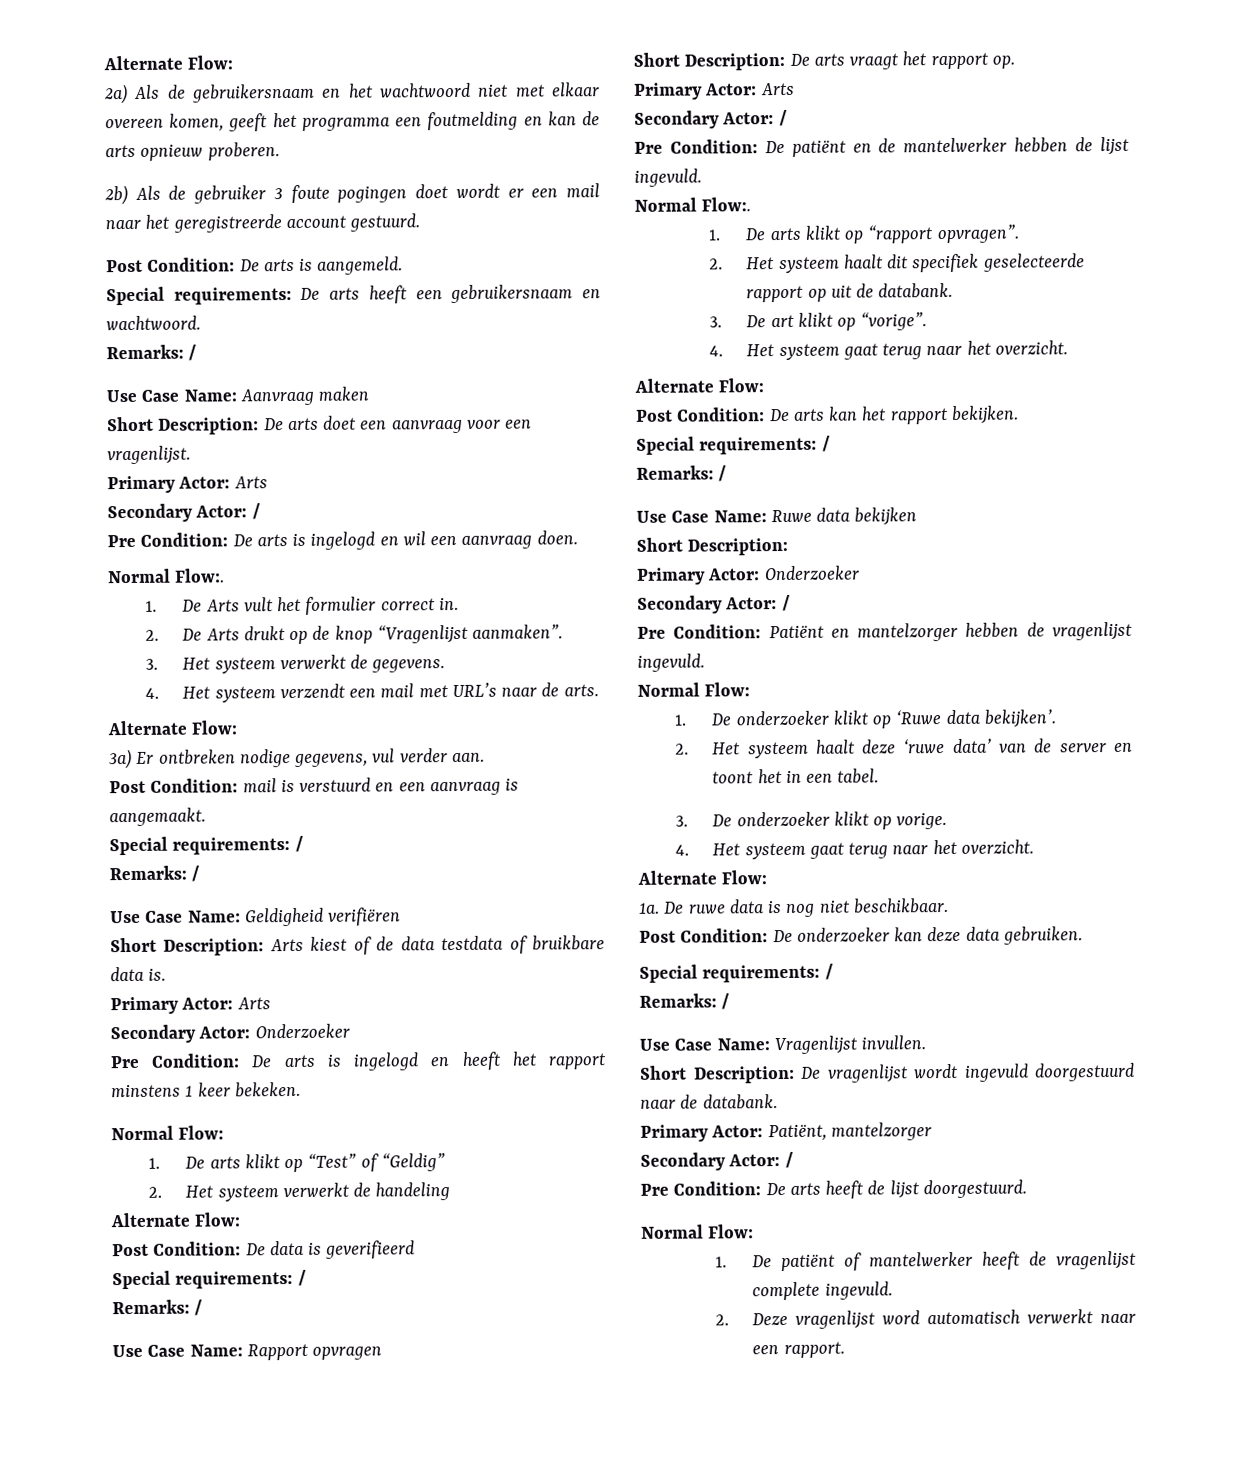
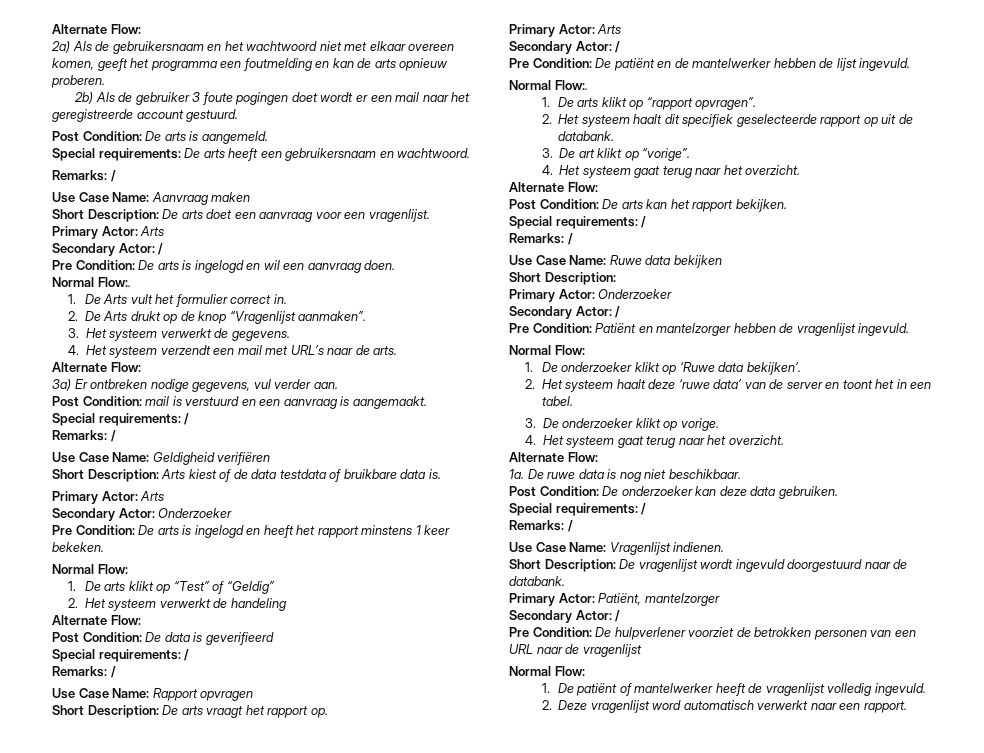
- Use Case Name: Vragenlijst invullen.
+ Use Case Name: Vragenlijst indienen.
- Pre Condition: De arts heeft de lijst doorgestuurd.
+ Pre Condition: De hulpverlener voorziet de betrokken personen van een URL naar de vragenlijst
- 1. De patiënt of mantelwerker heeft de vragenlijst complete ingevuld.
+ 1. De patiënt of mantelwerker heeft de vragenlijst volledig ingevuld.

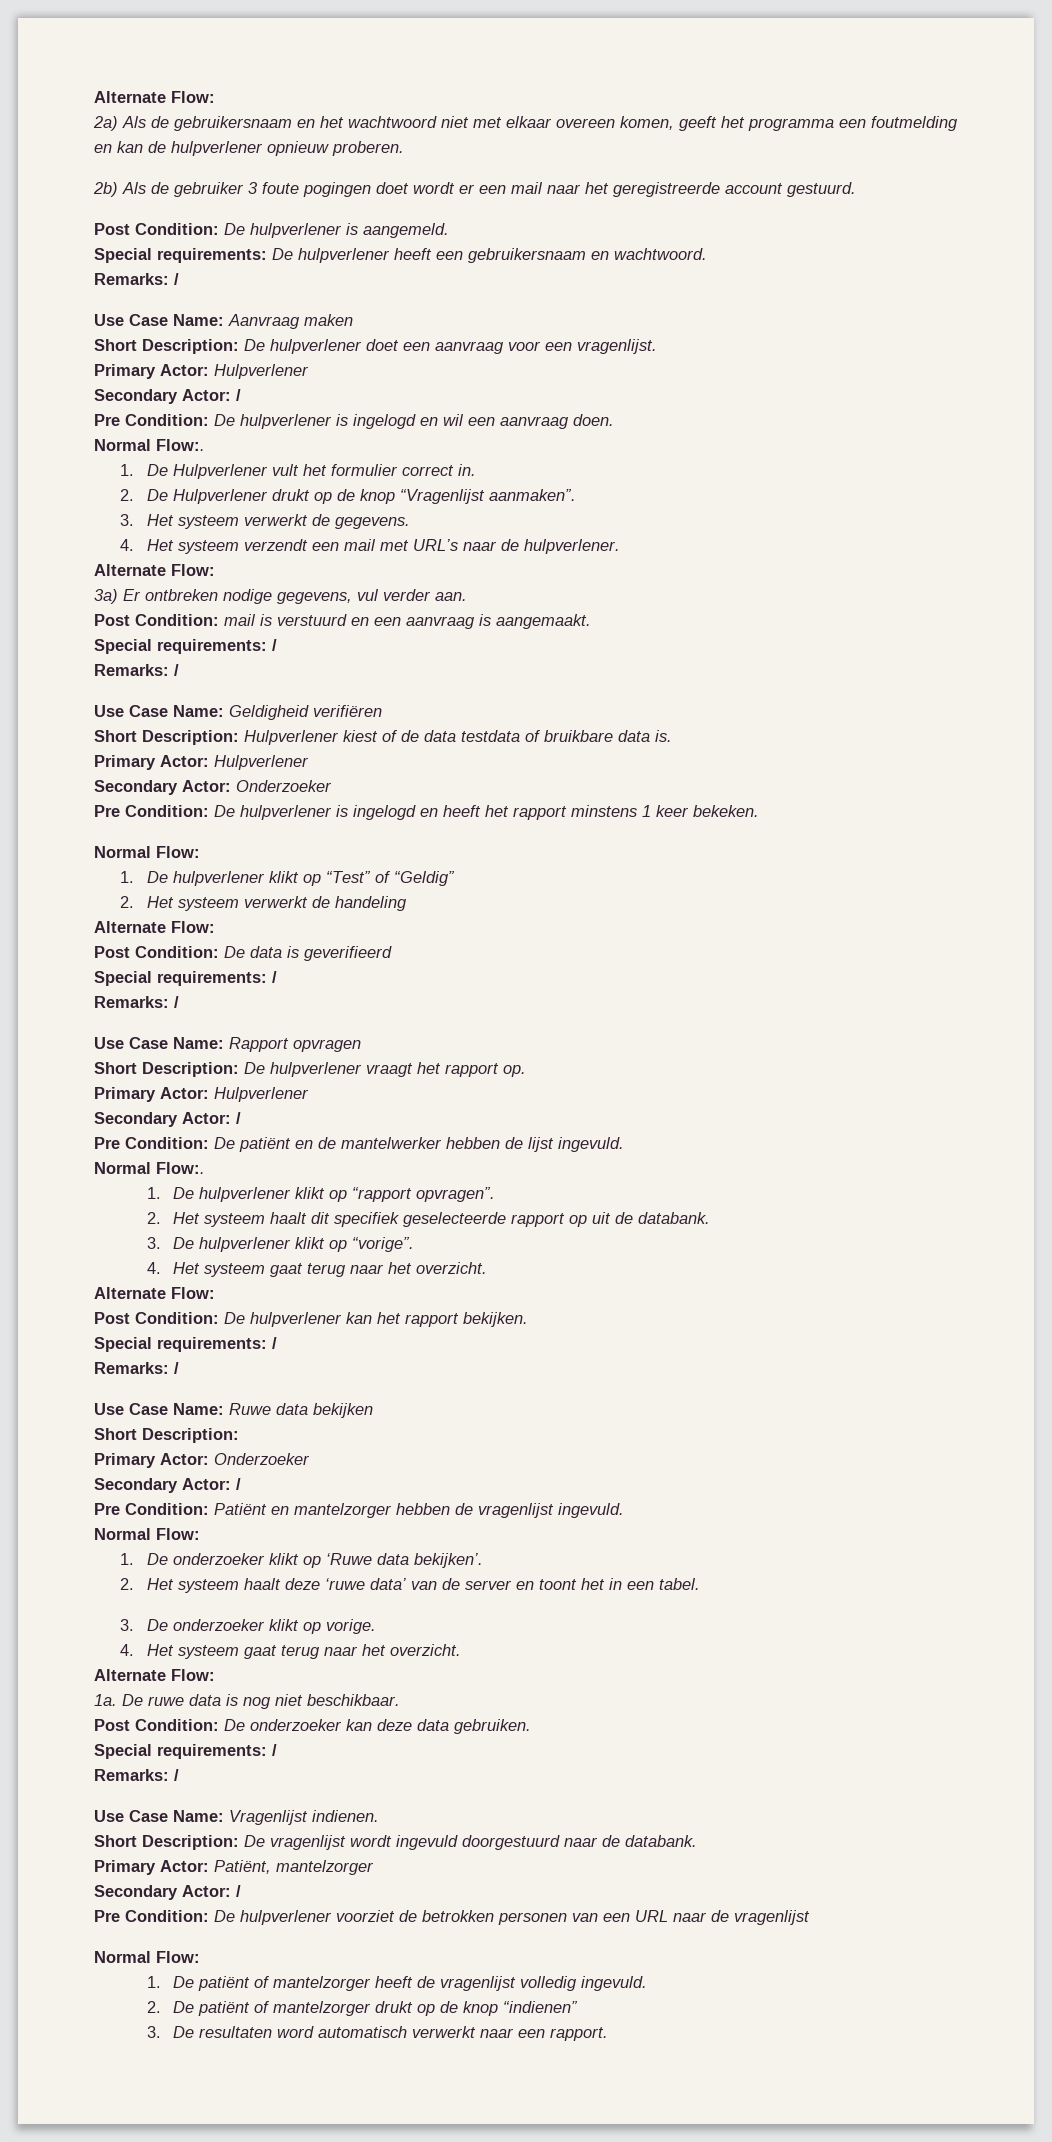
- 2a) Als de gebruikersnaam en het wachtwoord niet met elkaar overeen komen, geeft het programma een foutmelding en kan de arts opnieuw proberen.
+ 2a) Als de gebruikersnaam en het wachtwoord niet met elkaar overeen komen, geeft het programma een foutmelding en kan de hulpverlener opnieuw proberen.
- Post Condition: De arts is aangemeld.
+ Post Condition: De hulpverlener is aangemeld.
- Special requirements: De arts heeft een gebruikersnaam en wachtwoord.
+ Special requirements: De hulpverlener heeft een gebruikersnaam en wachtwoord.
- Short Description: De arts doet een aanvraag voor een vragenlijst.
- Primary Actor: Arts
+ Short Description: De hulpverlener doet een aanvraag voor een vragenlijst.
+ Primary Actor: Hulpverlener
  Secondary Actor: /
- Pre Condition: De arts is ingelogd en wil een aanvraag doen.
+ Pre Condition: De hulpverlener is ingelogd en wil een aanvraag doen.
- 1. De Arts vult het formulier correct in.
+ 1. De Hulpverlener vult het formulier correct in.
- 2. De Arts drukt op de knop “Vragenlijst aanmaken”.
+ 2. De Hulpverlener drukt op de knop “Vragenlijst aanmaken”.
- 4. Het systeem verzendt een mail met URL’s naar de arts.
+ 4. Het systeem verzendt een mail met URL’s naar de hulpverlener.
- Short Description: Arts kiest of de data testdata of bruikbare data is.
- Primary Actor: Arts
+ Short Description: Hulpverlener kiest of de data testdata of bruikbare data is.
+ Primary Actor: Hulpverlener
- Pre Condition: De arts is ingelogd en heeft het rapport minstens 1 keer bekeken.
+ Pre Condition: De hulpverlener is ingelogd en heeft het rapport minstens 1 keer bekeken.
- 1. De arts klikt op “Test” of “Geldig”
+ 1. De hulpverlener klikt op “Test” of “Geldig”
- Short Description: De arts vraagt het rapport op.
- Primary Actor: Arts
+ Short Description: De hulpverlener vraagt het rapport op.
+ Primary Actor: Hulpverlener
- 1. De arts klikt op “rapport opvragen”.
+ 1. De hulpverlener klikt op “rapport opvragen”.
- 3. De art klikt op “vorige”.
+ 3. De hulpverlener klikt op “vorige”.
- Post Condition: De arts kan het rapport bekijken.
+ Post Condition: De hulpverlener kan het rapport bekijken.
- 1. De patiënt of mantelwerker heeft de vragenlijst volledig ingevuld.
+ 1. De patiënt of mantelzorger heeft de vragenlijst volledig ingevuld.
- 2. Deze vragenlijst word automatisch verwerkt naar een rapport.
+ 2. De patiënt of mantelzorger drukt op de knop “indienen”
+ 3. De resultaten word automatisch verwerkt naar een rapport.

